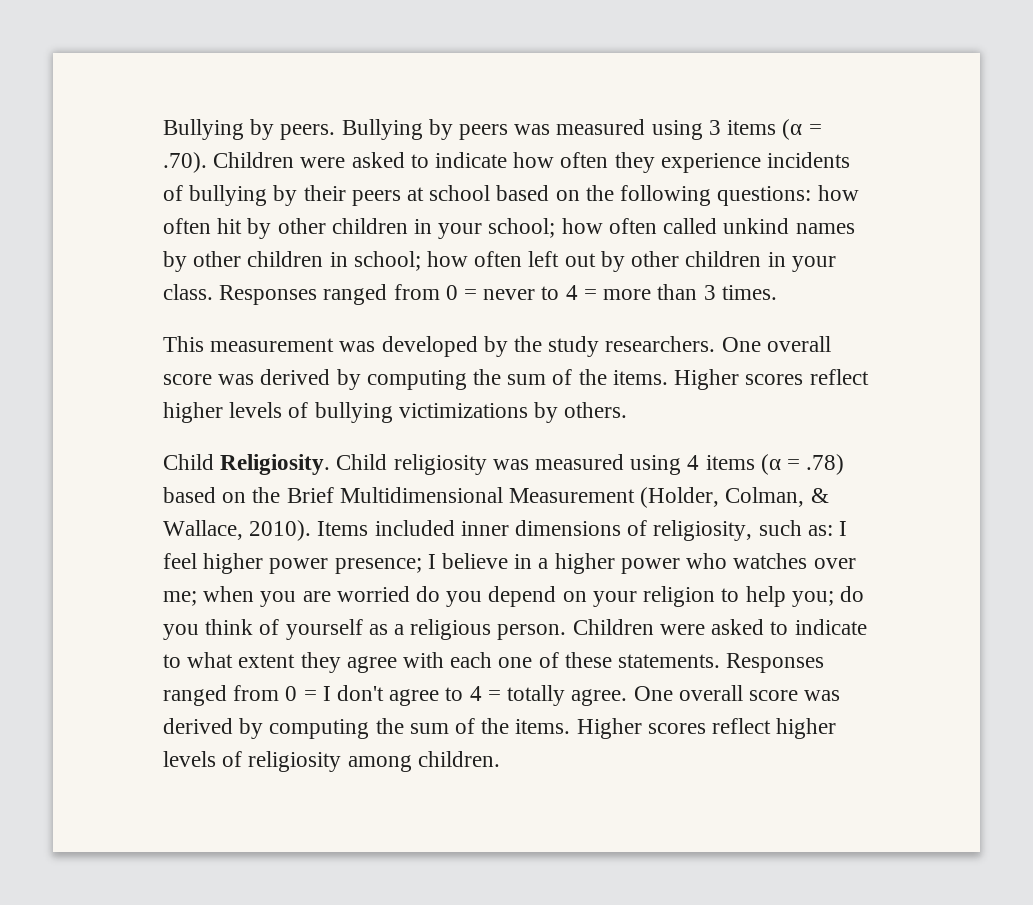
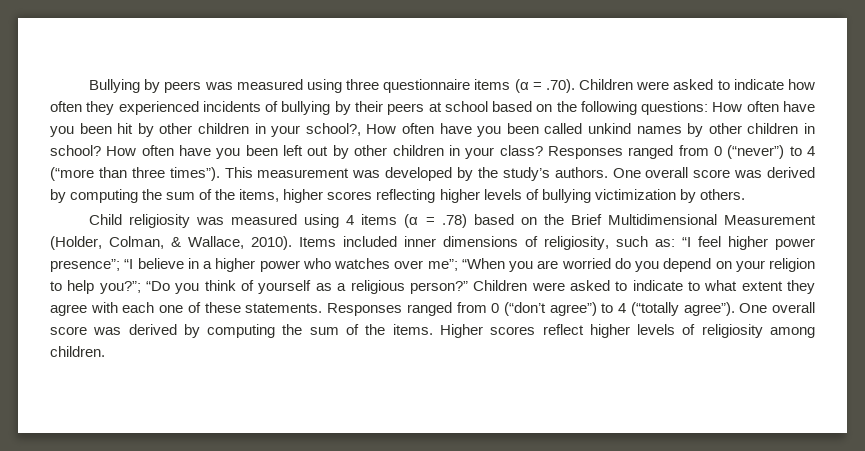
- Bullying by peers. Bullying by peers was measured using 3 items (α = .70). Children were asked to indicate how often they experience incidents of bullying by their peers at school based on the following questions: how often hit by other children in your school; how often called unkind names by other children in school; how often left out by other children in your class. Responses ranged from 0 = never to 4 = more than 3 times.
- This measurement was developed by the study researchers.
+ Bullying by peers was measured using three questionnaire items (α = .70). Children were asked to indicate how often they experienced incidents of bullying by their peers at school based on the following questions: How often have you been hit by other children in your school?, How often have you been called unkind names by other children in school? How often have you been left out by other children in your class? Responses ranged from 0 (“never”) to 4 (“more than three times”). This measurement was developed by the study’s authors.
- One overall score was derived by computing the sum of the items. Higher scores reflect higher levels of bullying victimizations by others.
+ One overall score was derived by computing the sum of the items, higher scores reflecting higher levels of bullying victimization by others.
- Child Religiosity. Child religiosity was measured using 4 items (α = .78) based on the Brief Multidimensional Measurement (Holder, Colman, & Wallace, 2010).
+ Child religiosity was measured using 4 items (α = .78) based on the Brief Multidimensional Measurement (Holder, Colman, & Wallace, 2010).
- Items included inner dimensions of religiosity, such as: I feel higher power presence; I believe in a higher power who watches over me; when you are worried do you depend on your religion to help you; do you think of yourself as a religious person.
+ Items included inner dimensions of religiosity, such as: “I feel higher power presence”; “I believe in a higher power who watches over me”; “When you are worried do you depend on your religion to help you?”; “Do you think of yourself as a religious person?”
- Responses ranged from 0 = I don't agree to 4 = totally agree.
+ Responses ranged from 0 (“don’t agree”) to 4 (“totally agree”).

